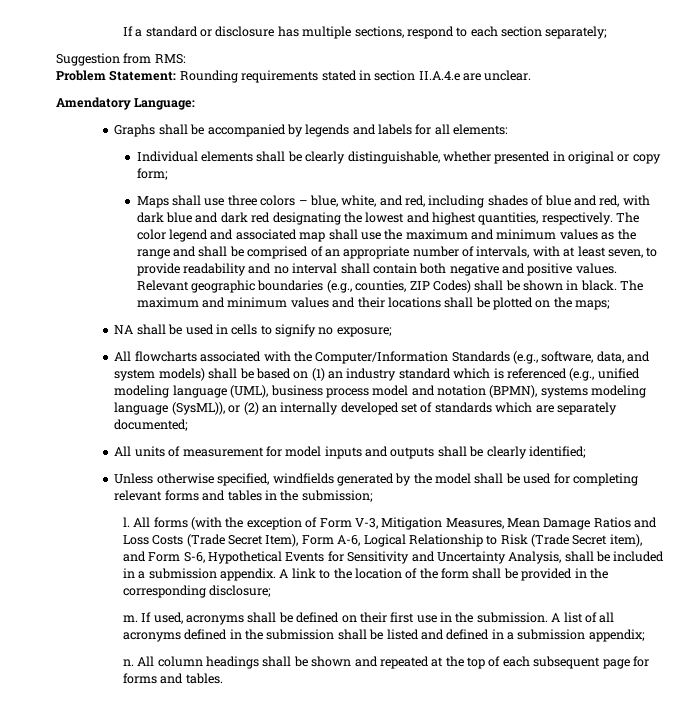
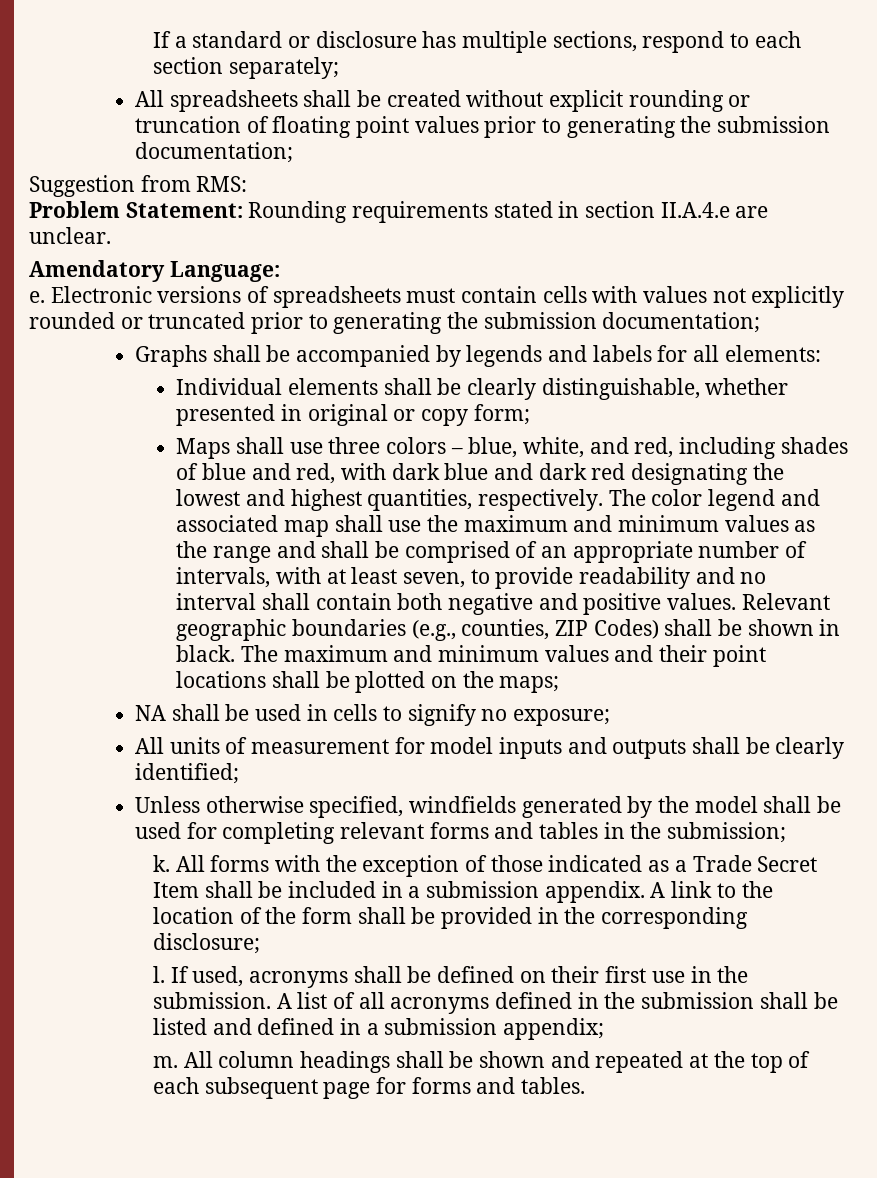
+ All spreadsheets shall be created without explicit rounding or truncation of floating point values prior to generating the submission documentation;
+ e. Electronic versions of spreadsheets must contain cells with values not explicitly rounded or truncated prior to generating the submission documentation;
- The maximum and minimum values and their locations shall be plotted on the maps;
+ The maximum and minimum values and their point locations shall be plotted on the maps;
- All flowcharts associated with the Computer/Information Standards (e.g., software, data, and system models) shall be based on (1) an industry standard which is referenced (e.g., unified modeling language (UML), business process model and notation (BPMN), systems modeling language (SysML)), or (2) an internally developed set of standards which are separately documented;
- l.
+ k.
- All forms (with the exception of Form V-3, Mitigation Measures, Mean Damage Ratios and Loss Costs (Trade Secret Item), Form A-6, Logical Relationship to Risk (Trade Secret item), and Form S-6, Hypothetical Events for Sensitivity and Uncertainty Analysis, shall be included in a submission appendix.
+ All forms with the exception of those indicated as a Trade Secret Item shall be included in a submission appendix.
- m.
+ l.
- n.
+ m.

